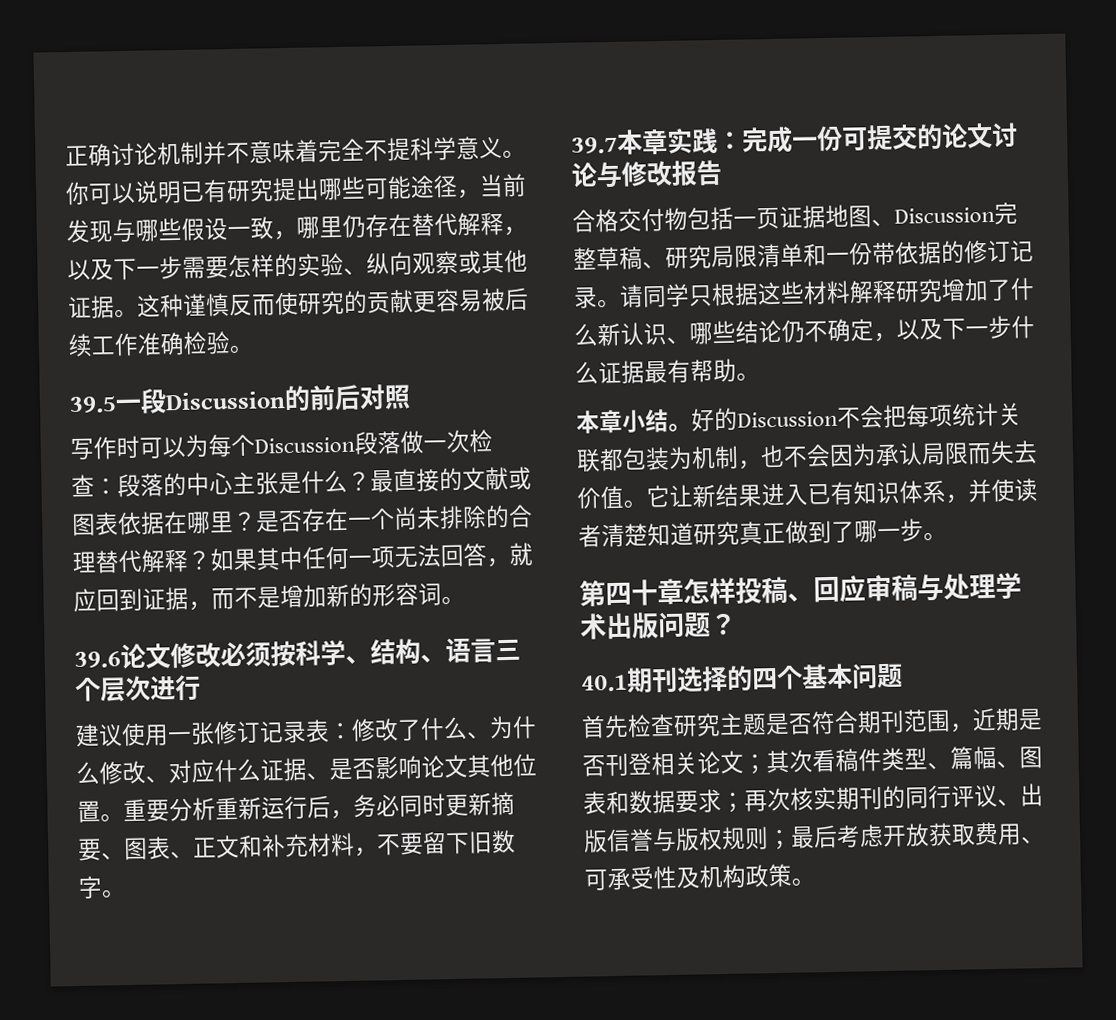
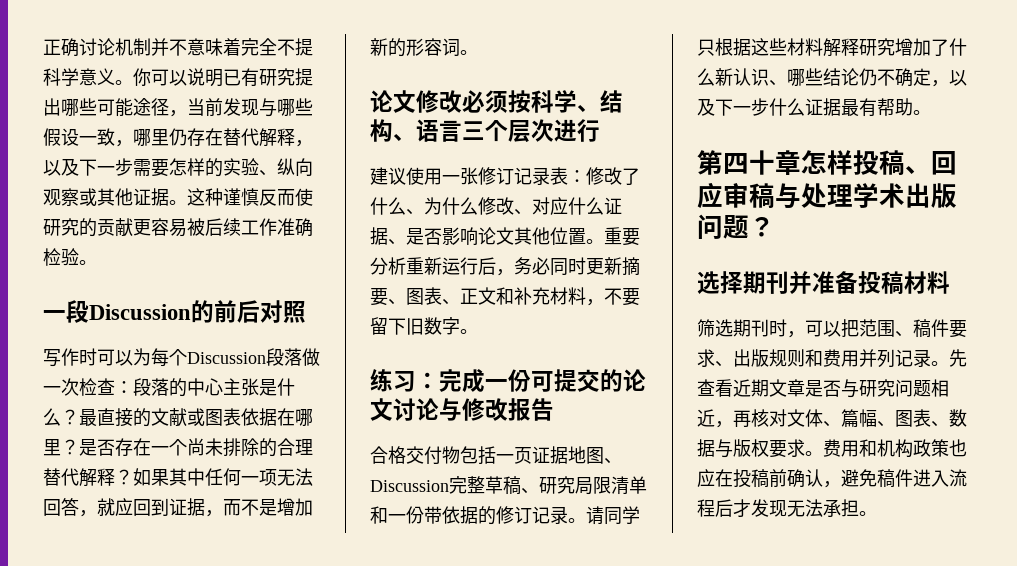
- 39.5一段Discussion的前后对照
+ 一段Discussion的前后对照
- 39.6论文修改必须按科学、结构、语言三个层次进行
+ 论文修改必须按科学、结构、语言三个层次进行
- 39.7本章实践：完成一份可提交的论文讨论与修改报告
+ 练习：完成一份可提交的论文讨论与修改报告
- 本章小结。好的Discussion不会把每项统计关联都包装为机制，也不会因为承认局限而失去价值。它让新结果进入已有知识体系，并使读者清楚知道研究真正做到了哪一步。
- 40.1期刊选择的四个基本问题
- 首先检查研究主题是否符合期刊范围，近期是否刊登相关论文；其次看稿件类型、篇幅、图表和数据要求；再次核实期刊的同行评议、出版信誉与版权规则；最后考虑开放获取费用、可承受性及机构政策。
+ 选择期刊并准备投稿材料
+ 筛选期刊时，可以把范围、稿件要求、出版规则和费用并列记录。先查看近期文章是否与研究问题相近，再核对文体、篇幅、图表、数据与版权要求。费用和机构政策也应在投稿前确认，避免稿件进入流程后才发现无法承担。

